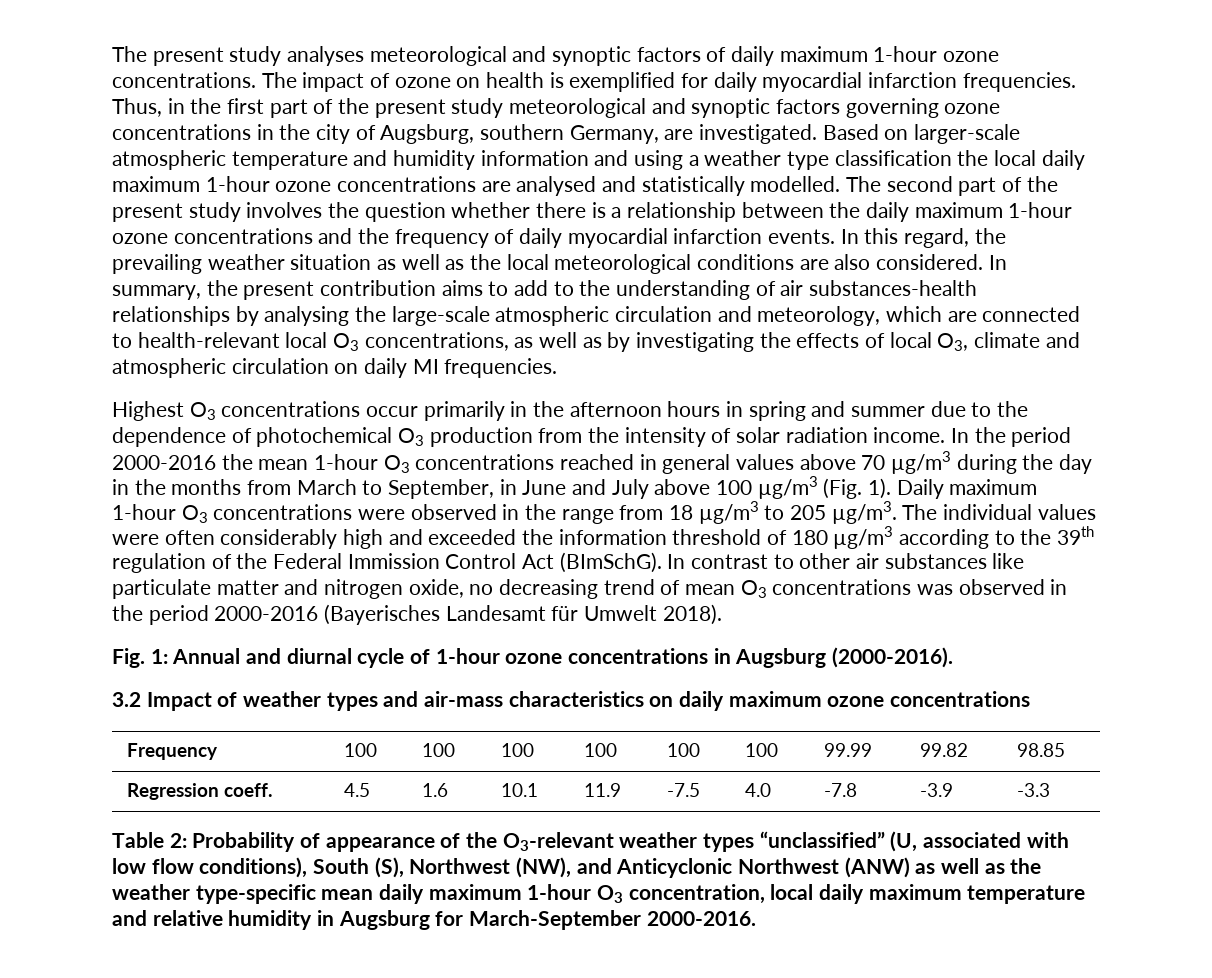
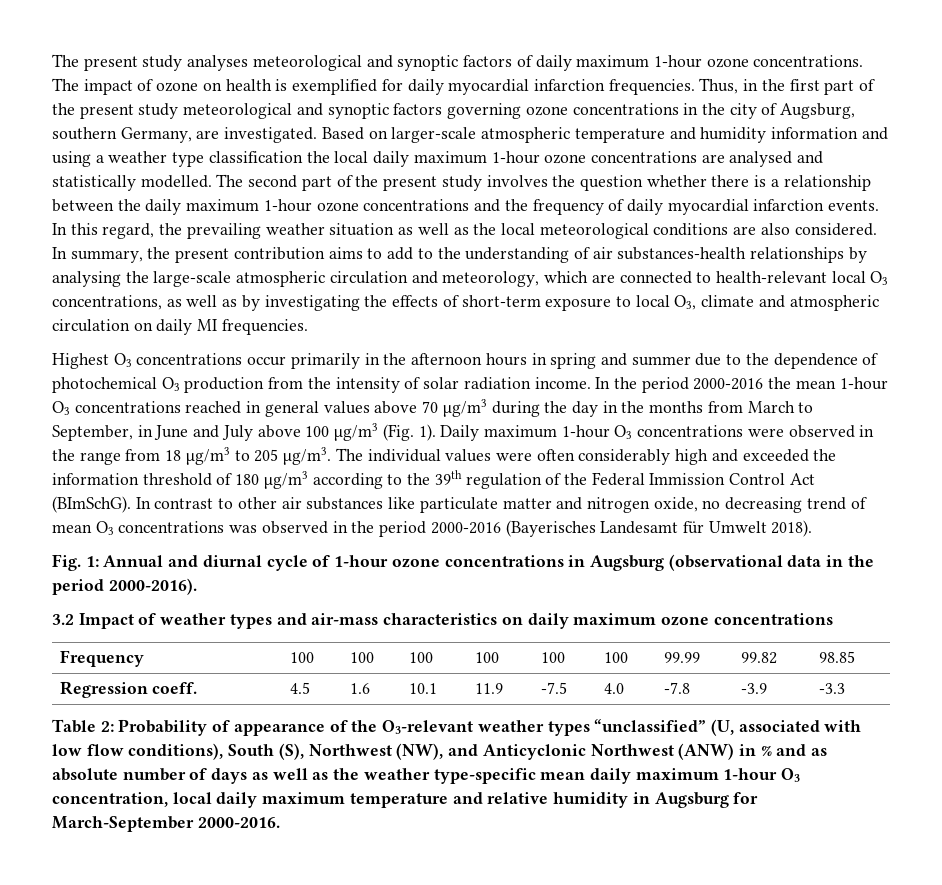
- In summary, the present contribution aims to add to the understanding of air substances-health relationships by analysing the large-scale atmospheric circulation and meteorology, which are connected to health-relevant local O3 concentrations, as well as by investigating the effects of local O3, climate and atmospheric circulation on daily MI frequencies.
+ In summary, the present contribution aims to add to the understanding of air substances-health relationships by analysing the large-scale atmospheric circulation and meteorology, which are connected to health-relevant local O3 concentrations, as well as by investigating the effects of short-term exposure to local O3, climate and atmospheric circulation on daily MI frequencies.
- Fig. 1: Annual and diurnal cycle of 1-hour ozone concentrations in Augsburg (2000-2016).
+ Fig. 1: Annual and diurnal cycle of 1-hour ozone concentrations in Augsburg (observational data in the period 2000-2016).
- Table 2: Probability of appearance of the O3-relevant weather types “unclassified” (U, associated with low flow conditions), South (S), Northwest (NW), and Anticyclonic Northwest (ANW) as well as the weather type-specific mean daily maximum 1-hour O3 concentration, local daily maximum temperature and relative humidity in Augsburg for March-September 2000-2016.
+ Table 2: Probability of appearance of the O3-relevant weather types “unclassified” (U, associated with low flow conditions), South (S), Northwest (NW), and Anticyclonic Northwest (ANW) in % and as absolute number of days as well as the weather type-specific mean daily maximum 1-hour O3 concentration, local daily maximum temperature and relative humidity in Augsburg for March-September 2000-2016.

